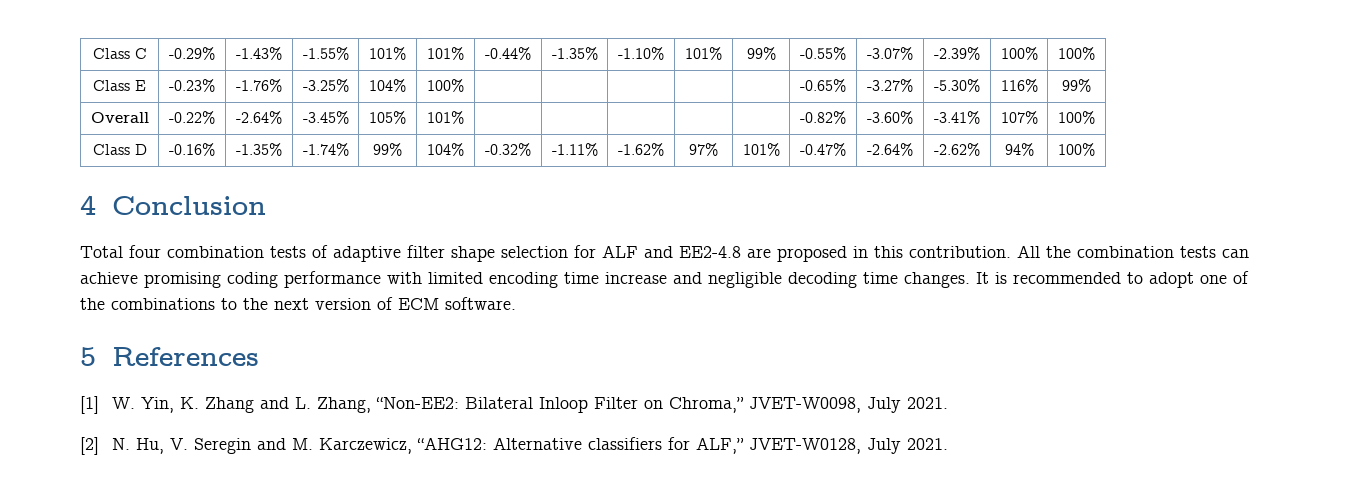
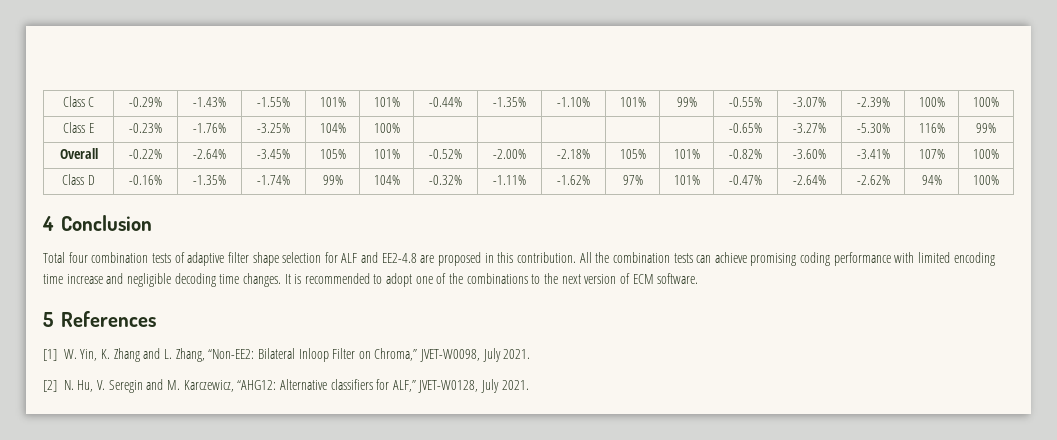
- Overall | -0.22% | -2.64% | -3.45% | 105% | 101% | | | | | | -0.82% | -3.60% | -3.41% | 107% | 100%
+ Overall | -0.22% | -2.64% | -3.45% | 105% | 101% | -0.52% | -2.00% | -2.18% | 105% | 101% | -0.82% | -3.60% | -3.41% | 107% | 100%

